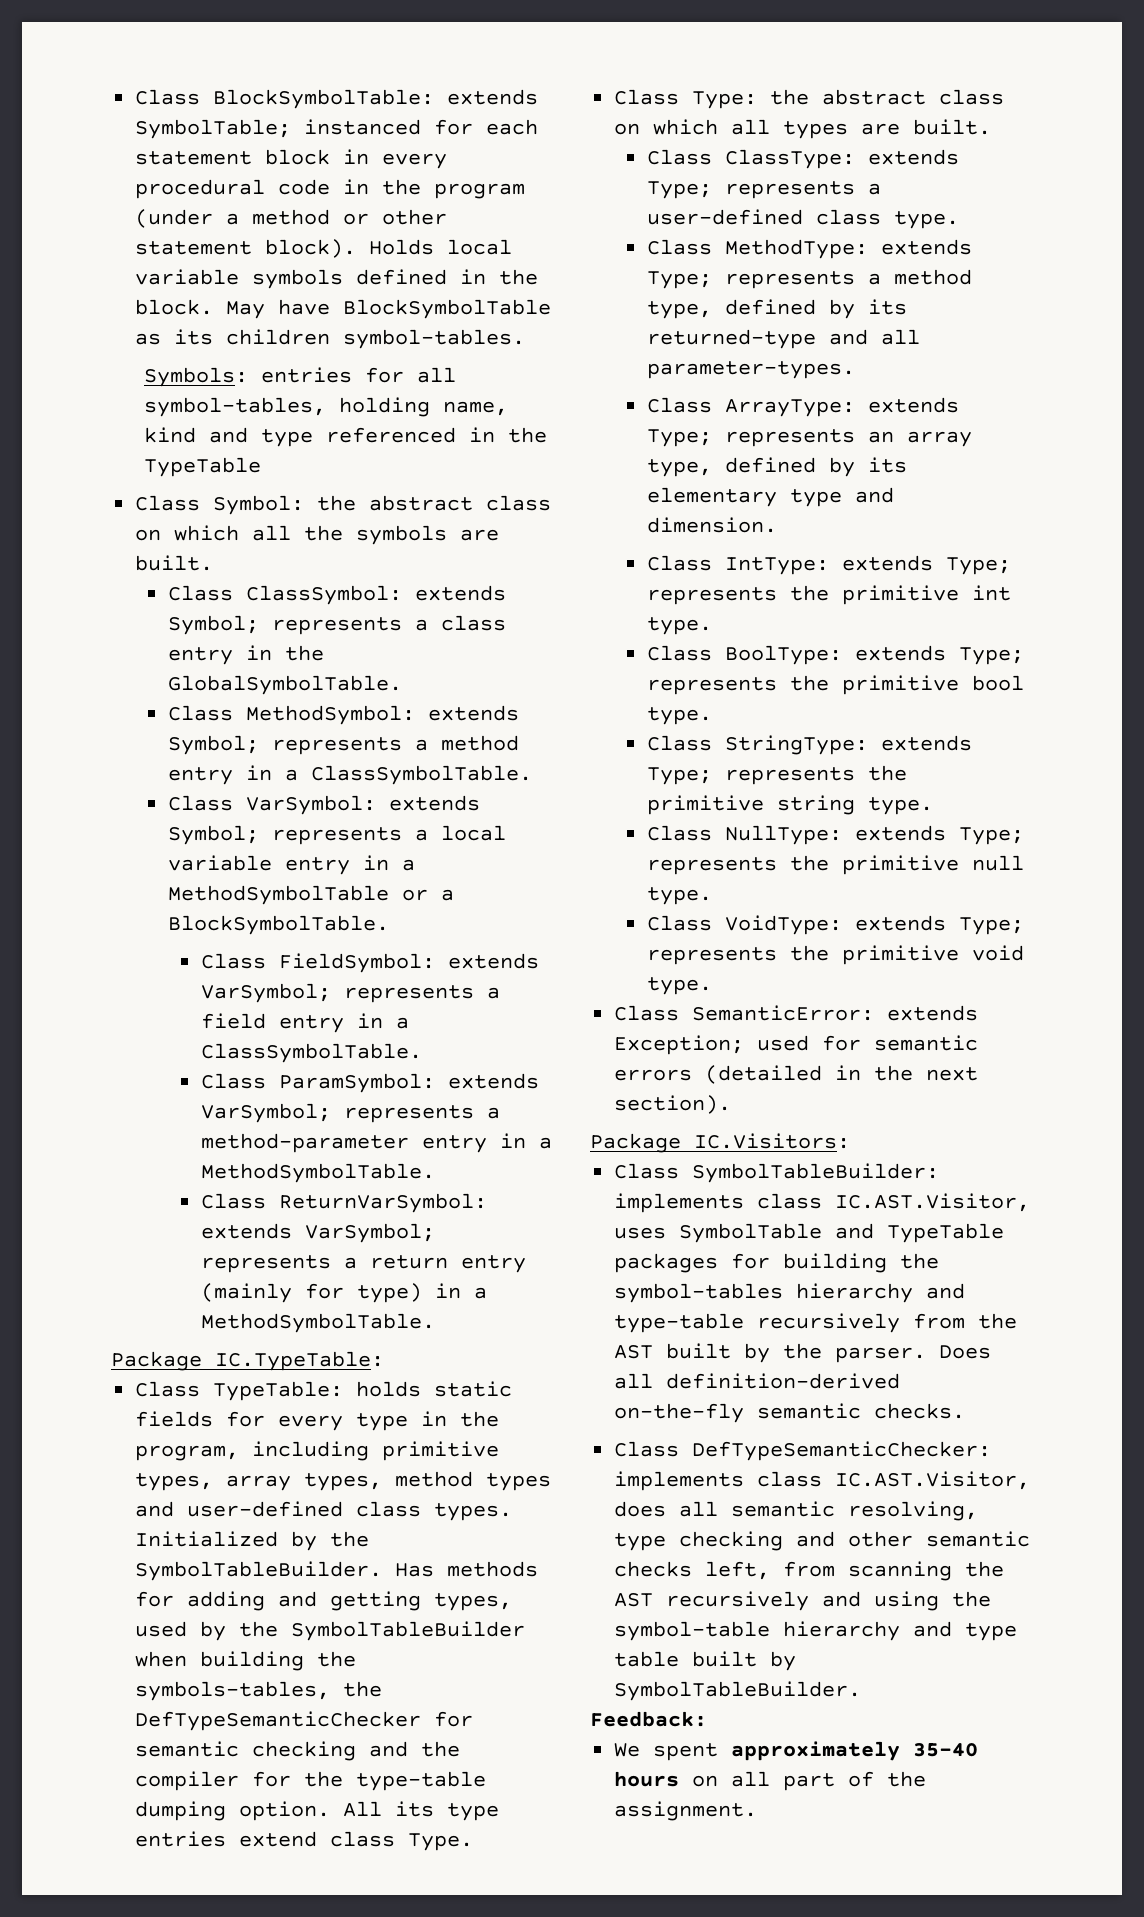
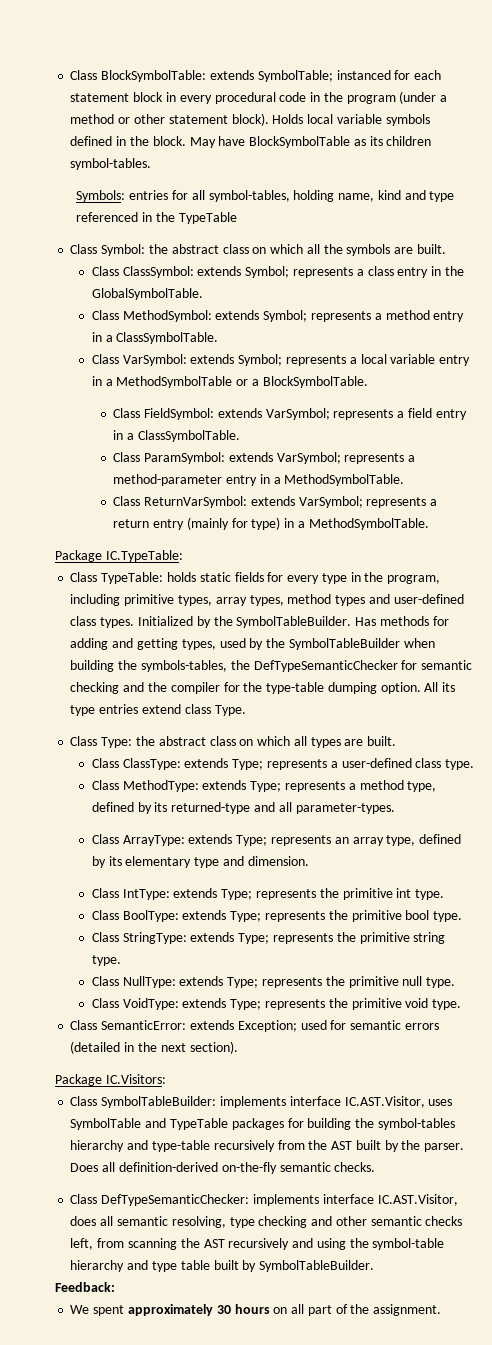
- Class SymbolTableBuilder: implements class IC.AST.Visitor, uses SymbolTable and TypeTable packages for building the symbol-tables hierarchy and type-table recursively from the AST built by the parser.
+ Class SymbolTableBuilder: implements interface IC.AST.Visitor, uses SymbolTable and TypeTable packages for building the symbol-tables hierarchy and type-table recursively from the AST built by the parser.
- Class DefTypeSemanticChecker: implements class IC.AST.Visitor, does all semantic resolving, type checking and other semantic checks left, from scanning the AST recursively and using the symbol-table hierarchy and type table built by SymbolTableBuilder.
+ Class DefTypeSemanticChecker: implements interface IC.AST.Visitor, does all semantic resolving, type checking and other semantic checks left, from scanning the AST recursively and using the symbol-table hierarchy and type table built by SymbolTableBuilder.
- We spent approximately 35-40 hours on all part of the assignment.
+ We spent approximately 30 hours on all part of the assignment.

